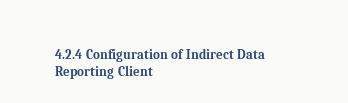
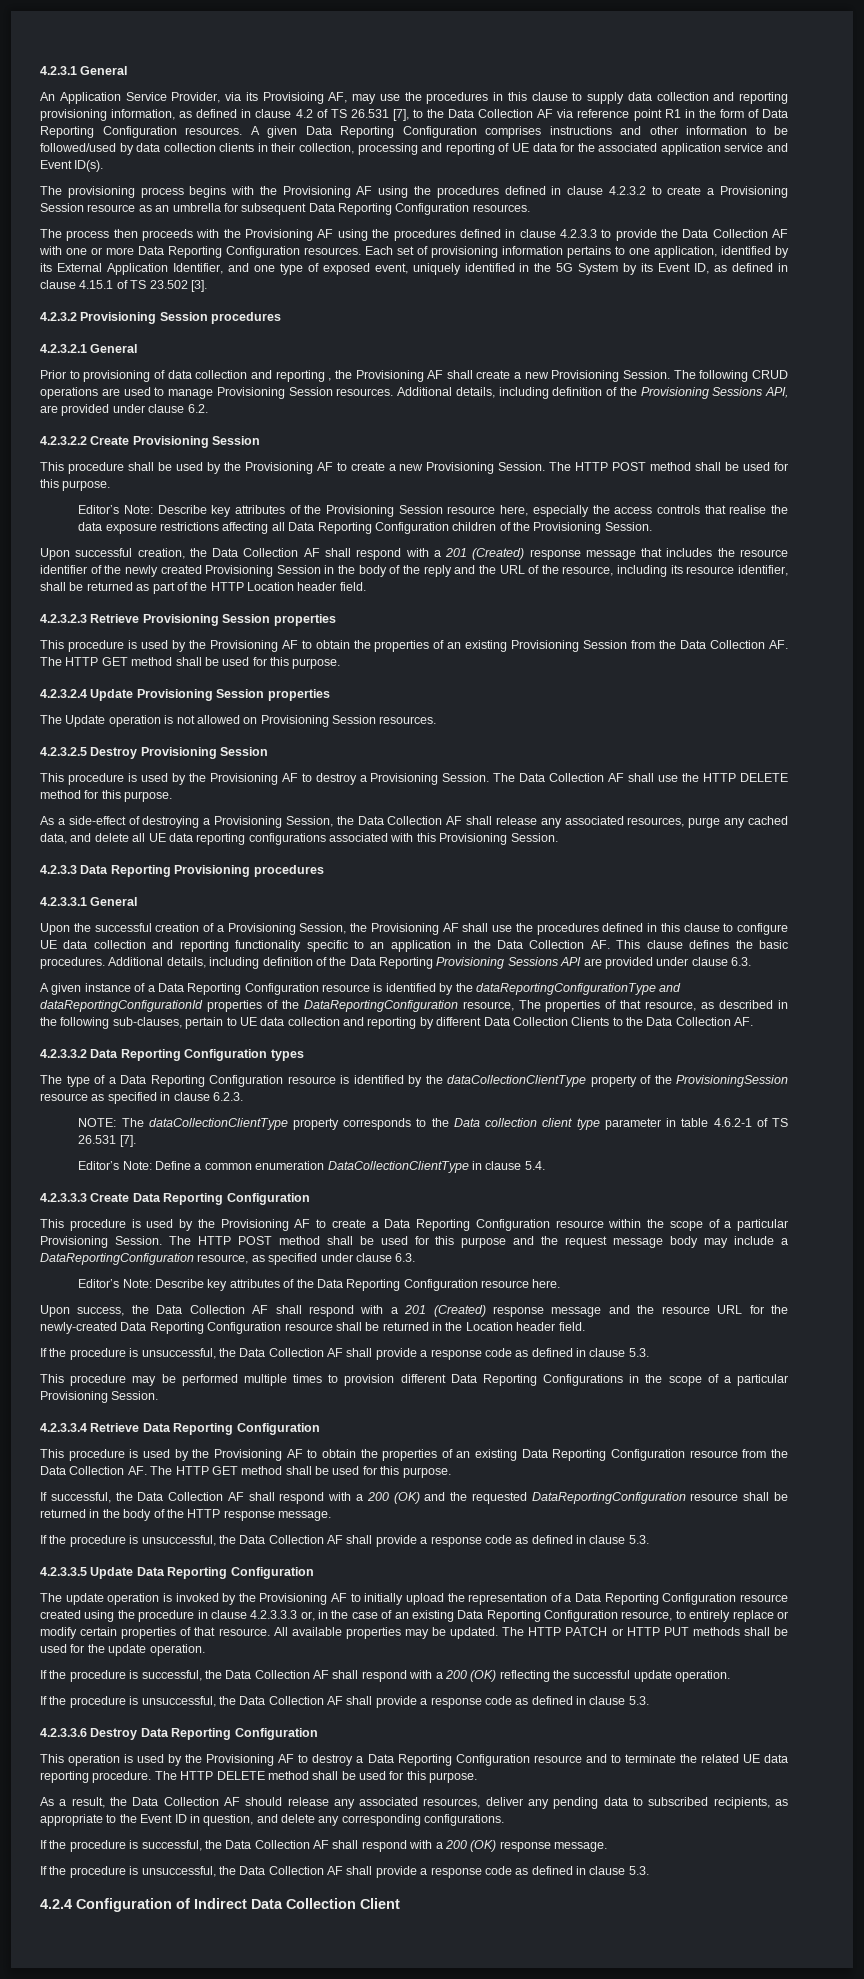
+ 4.2.3.1 General
+ An Application Service Provider, via its Provisioing AF, may use the procedures in this clause to supply data collection and reporting provisioning information, as defined in clause 4.2 of TS 26.531 [7], to the Data Collection AF via reference point R1 in the form of Data Reporting Configuration resources. A given Data Reporting Configuration comprises instructions and other information to be followed/used by data collection clients in their collection, processing and reporting of UE data for the associated application service and Event ID(s).
+ The provisioning process begins with the Provisioning AF using the procedures defined in clause 4.2.3.2 to create a Provisioning Session resource as an umbrella for subsequent Data Reporting Configuration resources.
+ The process then proceeds with the Provisioning AF using the procedures defined in clause 4.2.3.3 to provide the Data Collection AF with one or more Data Reporting Configuration resources. Each set of provisioning information pertains to one application, identified by its External Application Identifier, and one type of exposed event, uniquely identified in the 5G System by its Event ID, as defined in clause 4.15.1 of TS 23.502 [3].
+ 4.2.3.2 Provisioning Session procedures
+ 4.2.3.2.1 General
+ Prior to provisioning of data collection and reporting , the Provisioning AF shall create a new Provisioning Session. The following CRUD operations are used to manage Provisioning Session resources. Additional details, including definition of the Provisioning Sessions API, are provided under clause 6.2.
+ 4.2.3.2.2 Create Provisioning Session
+ This procedure shall be used by the Provisioning AF to create a new Provisioning Session. The HTTP POST method shall be used for this purpose.
+ Editor’s Note: Describe key attributes of the Provisioning Session resource here, especially the access controls that realise the data exposure restrictions affecting all Data Reporting Configuration children of the Provisioning Session.
+ Upon successful creation, the Data Collection AF shall respond with a 201 (Created) response message that includes the resource identifier of the newly created Provisioning Session in the body of the reply and the URL of the resource, including its resource identifier, shall be returned as part of the HTTP Location header field.
+ 4.2.3.2.3 Retrieve Provisioning Session properties
+ This procedure is used by the Provisioning AF to obtain the properties of an existing Provisioning Session from the Data Collection AF. The HTTP GET method shall be used for this purpose.
+ 4.2.3.2.4 Update Provisioning Session properties
+ The Update operation is not allowed on Provisioning Session resources.
+ 4.2.3.2.5 Destroy Provisioning Session
+ This procedure is used by the Provisioning AF to destroy a Provisioning Session. The Data Collection AF shall use the HTTP DELETE method for this purpose.
+ As a side-effect of destroying a Provisioning Session, the Data Collection AF shall release any associated resources, purge any cached data, and delete all UE data reporting configurations associated with this Provisioning Session.
+ 4.2.3.3 Data Reporting Provisioning procedures
+ 4.2.3.3.1 General
+ Upon the successful creation of a Provisioning Session, the Provisioning AF shall use the procedures defined in this clause to configure UE data collection and reporting functionality specific to an application in the Data Collection AF. This clause defines the basic procedures. Additional details, including definition of the Data Reporting Provisioning Sessions API are provided under clause 6.3.
+ A given instance of a Data Reporting Configuration resource is identified by the dataReportingConfigurationType and dataReportingConfigurationId properties of the DataReportingConfiguration resource, The properties of that resource, as described in the following sub-clauses, pertain to UE data collection and reporting by different Data Collection Clients to the Data Collection AF.
+ 4.2.3.3.2 Data Reporting Configuration types
+ The type of a Data Reporting Configuration resource is identified by the dataCollectionClientType property of the ProvisioningSession resource as specified in clause 6.2.3.
+ NOTE: The dataCollectionClientType property corresponds to the Data collection client type parameter in table 4.6.2-1 of TS 26.531 [7].
+ Editor’s Note: Define a common enumeration DataCollectionClientType in clause 5.4.
+ 4.2.3.3.3 Create Data Reporting Configuration
+ This procedure is used by the Provisioning AF to create a Data Reporting Configuration resource within the scope of a particular Provisioning Session. The HTTP POST method shall be used for this purpose and the request message body may include a DataReportingConfiguration resource, as specified under clause 6.3.
+ Editor’s Note: Describe key attributes of the Data Reporting Configuration resource here.
+ Upon success, the Data Collection AF shall respond with a 201 (Created) response message and the resource URL for the newly-created Data Reporting Configuration resource shall be returned in the Location header field.
+ If the procedure is unsuccessful, the Data Collection AF shall provide a response code as defined in clause 5.3.
+ This procedure may be performed multiple times to provision different Data Reporting Configurations in the scope of a particular Provisioning Session.
+ 4.2.3.3.4 Retrieve Data Reporting Configuration
+ This procedure is used by the Provisioning AF to obtain the properties of an existing Data Reporting Configuration resource from the Data Collection AF. The HTTP GET method shall be used for this purpose.
+ If successful, the Data Collection AF shall respond with a 200 (OK) and the requested DataReportingConfiguration resource shall be returned in the body of the HTTP response message.
+ If the procedure is unsuccessful, the Data Collection AF shall provide a response code as defined in clause 5.3.
+ 4.2.3.3.5 Update Data Reporting Configuration
+ The update operation is invoked by the Provisioning AF to initially upload the representation of a Data Reporting Configuration resource created using the procedure in clause 4.2.3.3.3 or, in the case of an existing Data Reporting Configuration resource, to entirely replace or modify certain properties of that resource. All available properties may be updated. The HTTP PATCH or HTTP PUT methods shall be used for the update operation.
+ If the procedure is successful, the Data Collection AF shall respond with a 200 (OK) reflecting the successful update operation.
+ If the procedure is unsuccessful, the Data Collection AF shall provide a response code as defined in clause 5.3.
+ 4.2.3.3.6 Destroy Data Reporting Configuration
+ This operation is used by the Provisioning AF to destroy a Data Reporting Configuration resource and to terminate the related UE data reporting procedure. The HTTP DELETE method shall be used for this purpose.
+ As a result, the Data Collection AF should release any associated resources, deliver any pending data to subscribed recipients, as appropriate to the Event ID in question, and delete any corresponding configurations.
+ If the procedure is successful, the Data Collection AF shall respond with a 200 (OK) response message.
+ If the procedure is unsuccessful, the Data Collection AF shall provide a response code as defined in clause 5.3.
- 4.2.4 Configuration of Indirect Data Reporting Client
+ 4.2.4 Configuration of Indirect Data Collection Client

